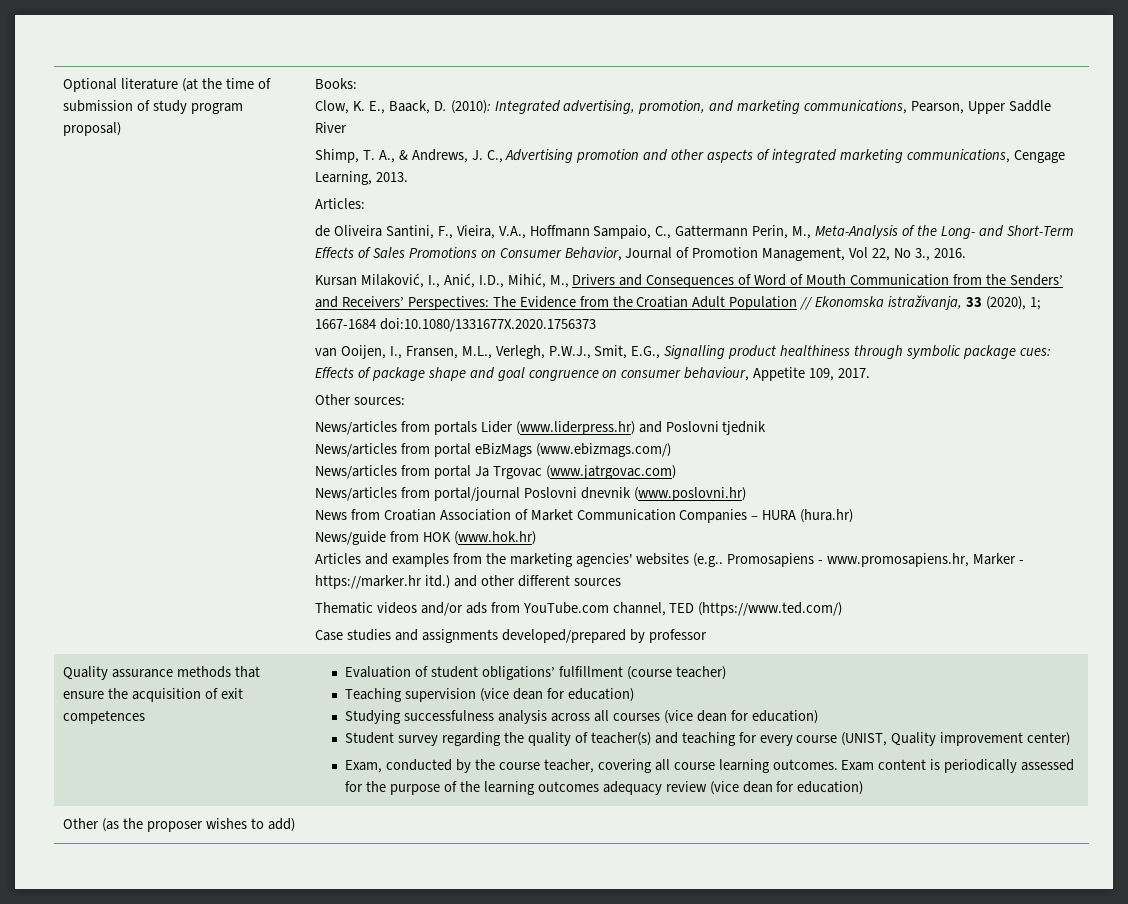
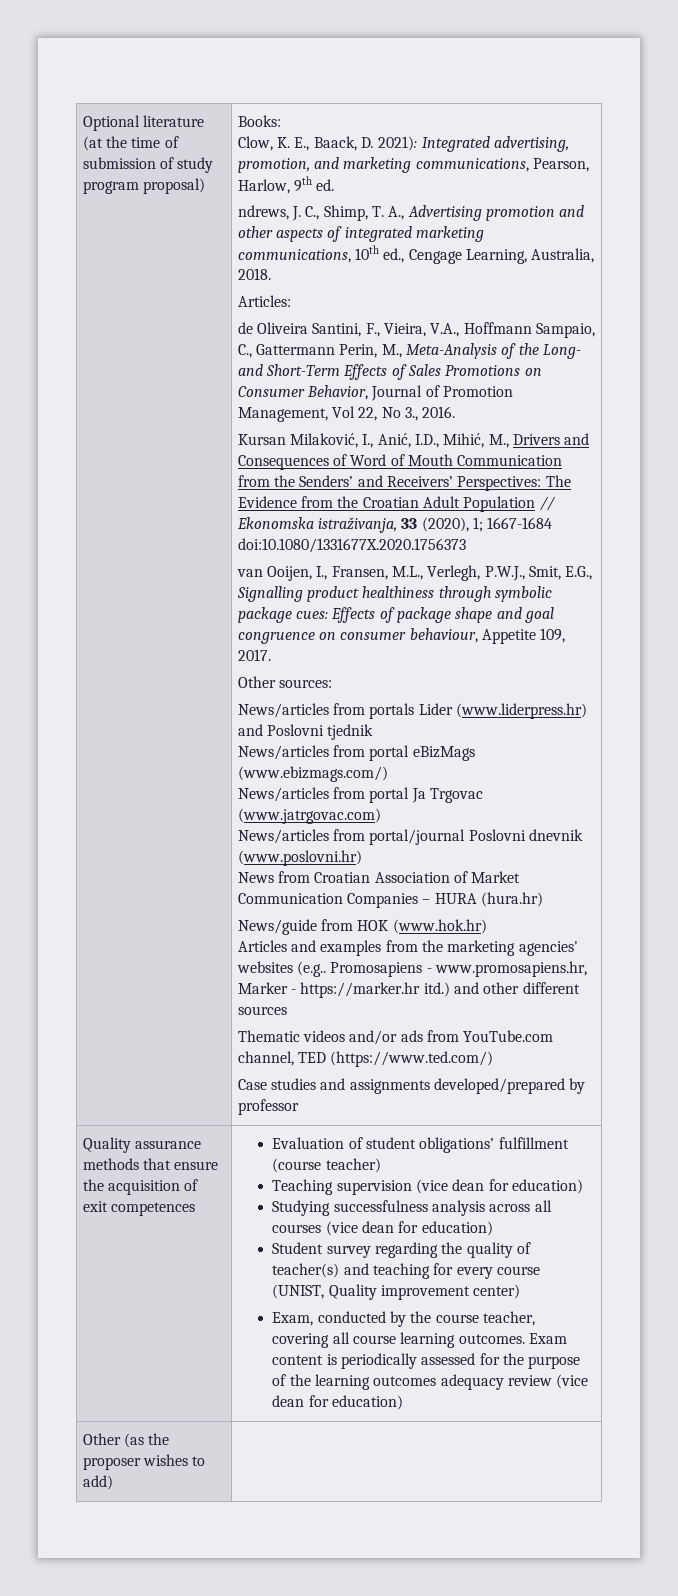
- Clow, K. E., Baack, D. (2010): Integrated advertising, promotion, and marketing communications, Pearson, Upper Saddle River
- Shimp, T. A., & Andrews, J. C., Advertising promotion and other aspects of integrated marketing communications, Cengage Learning, 2013.
+ Clow, K. E., Baack, D. 2021): Integrated advertising, promotion, and marketing communications, Pearson, Harlow, 9th ed.
+ ndrews, J. C., Shimp, T. A., Advertising promotion and other aspects of integrated marketing communications, 10th ed., Cengage Learning, Australia, 2018.

